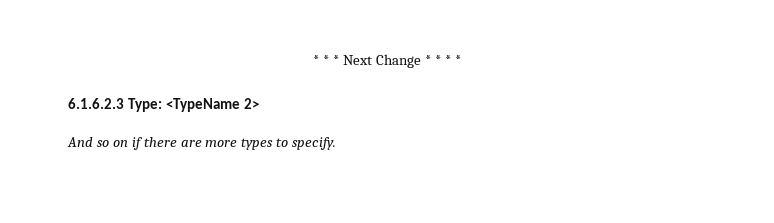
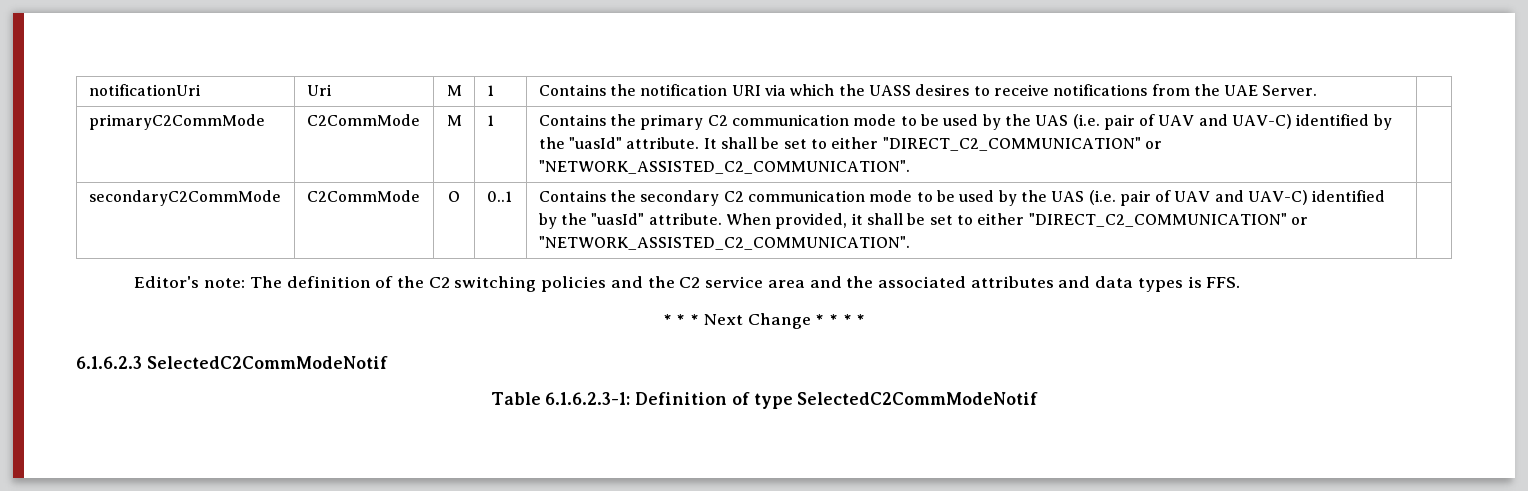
+ notificationUri | Uri | M | 1 | Contains the notification URI via which the UASS desires to receive notifications from the UAE Server. |
+ primaryC2CommMode | C2CommMode | M | 1 | Contains the primary C2 communication mode to be used by the UAS (i.e. pair of UAV and UAV-C) identified by the "uasId" attribute. It shall be set to either "DIRECT_C2_COMMUNICATION" or "NETWORK_ASSISTED_C2_COMMUNICATION". |
+ secondaryC2CommMode | C2CommMode | O | 0..1 | Contains the secondary C2 communication mode to be used by the UAS (i.e. pair of UAV and UAV-C) identified by the "uasId" attribute. When provided, it shall be set to either "DIRECT_C2_COMMUNICATION" or "NETWORK_ASSISTED_C2_COMMUNICATION". |
+ Editor's note: The definition of the C2 switching policies and the C2 service area and the associated attributes and data types is FFS.
- 6.1.6.2.3 Type: <TypeName 2>
- And so on if there are more types to specify.
+ 6.1.6.2.3 SelectedC2CommModeNotif
+ Table 6.1.6.2.3-1: Definition of type SelectedC2CommModeNotif

